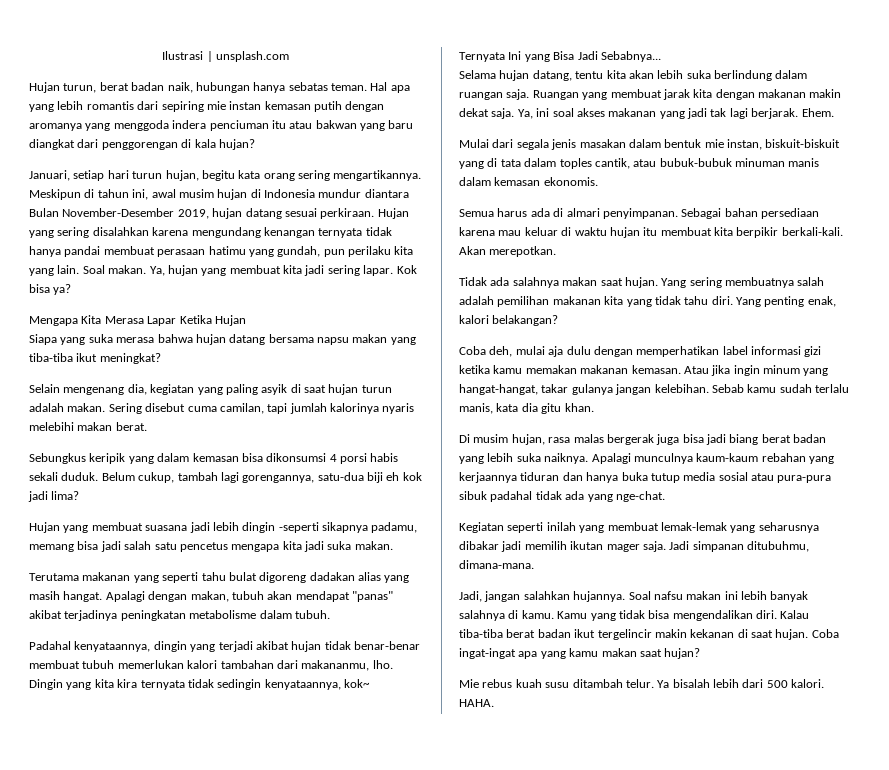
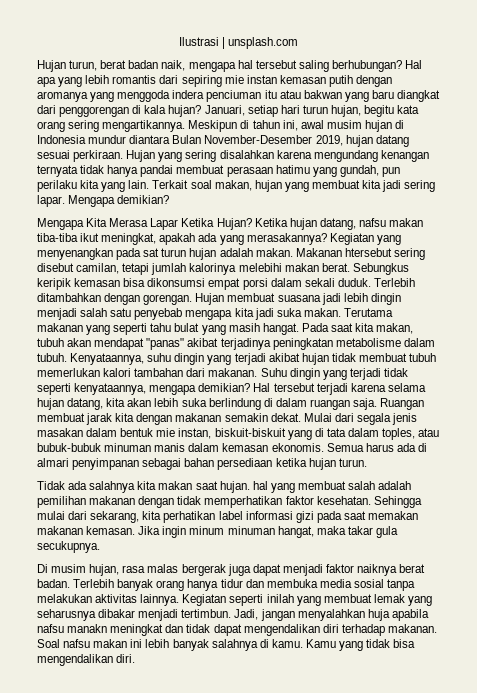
- Hujan turun, berat badan naik, hubungan hanya sebatas teman.
+ Hujan turun, berat badan naik, mengapa hal tersebut saling berhubungan?
- Hal apa yang lebih romantis dari sepiring mie instan kemasan putih dengan aromanya yang menggoda indera penciuman itu atau bakwan yang baru diangkat dari penggorengan di kala hujan?
- Januari, setiap hari turun hujan, begitu kata orang sering mengartikannya.
+ Hal apa yang lebih romantis dari sepiring mie instan kemasan putih dengan aromanya yang menggoda indera penciuman itu atau bakwan yang baru diangkat dari penggorengan di kala hujan? Januari, setiap hari turun hujan, begitu kata orang sering mengartikannya.
- Soal makan. Ya, hujan yang membuat kita jadi sering lapar.
+ Terkait soal makan, hujan yang membuat kita jadi sering lapar.
- Kok bisa ya?
+ Mengapa demikian?
- Mengapa Kita Merasa Lapar Ketika Hujan
- Siapa yang suka merasa bahwa hujan datang bersama napsu makan yang tiba-tiba ikut meningkat?
- Selain mengenang dia, kegiatan yang paling asyik di saat hujan turun adalah makan. Sering disebut cuma camilan, tapi jumlah kalorinya nyaris melebihi makan berat.
- Sebungkus keripik yang dalam kemasan bisa dikonsumsi 4 porsi habis sekali duduk. Belum cukup, tambah lagi gorengannya, satu-dua biji eh kok jadi lima?
- Hujan yang membuat suasana jadi lebih dingin -seperti sikapnya padamu, memang bisa jadi salah satu pencetus mengapa kita jadi suka makan.
- Terutama makanan yang seperti tahu bulat digoreng dadakan alias yang masih hangat. Apalagi dengan makan, tubuh akan mendapat "panas" akibat terjadinya peningkatan metabolisme dalam tubuh.
- Padahal kenyataannya, dingin yang terjadi akibat hujan tidak benar-benar membuat tubuh memerlukan kalori tambahan dari makananmu, lho. Dingin yang kita kira ternyata tidak sedingin kenyataannya, kok~
- Ternyata Ini yang Bisa Jadi Sebabnya...
- Selama hujan datang, tentu kita akan lebih suka berlindung dalam ruangan saja.
+ Mengapa Kita Merasa Lapar Ketika Hujan? Ketika hujan datang, nafsu makan tiba-tiba ikut meningkat, apakah ada yang merasakannya? Kegiatan yang menyenangkan pada sat turun hujan adalah makan. Makanan htersebut sering disebut camilan, tetapi jumlah kalorinya melebihi makan berat. Sebungkus keripik kemasan bisa dikonsumsi empat porsi dalam sekali duduk. Terlebih ditambahkan dengan gorengan. Hujan membuat suasana jadi lebih dingin menjadi salah satu penyebab mengapa kita jadi suka makan. Terutama makanan yang seperti tahu bulat yang masih hangat. Pada saat kita makan, tubuh akan mendapat "panas" akibat terjadinya peningkatan metabolisme dalam tubuh. Kenyataannya, suhu dingin yang terjadi akibat hujan tidak membuat tubuh memerlukan kalori tambahan dari makanan. Suhu dingin yang terjadi tidak seperti kenyataannya, mengapa demikian? Hal tersebut terjadi karena selama hujan datang, kita akan lebih suka berlindung di dalam ruangan saja.
- Ruangan yang membuat jarak kita dengan makanan makin dekat saja. Ya, ini soal akses makanan yang jadi tak lagi berjarak. Ehem.
- Mulai dari segala jenis masakan dalam bentuk mie instan, biskuit-biskuit yang di tata dalam toples cantik, atau bubuk-bubuk minuman manis dalam kemasan ekonomis.
- Semua harus ada di almari penyimpanan. Sebagai bahan persediaan karena mau keluar di waktu hujan itu membuat kita berpikir berkali-kali. Akan merepotkan.
+ Ruangan membuat jarak kita dengan makanan semakin dekat. Mulai dari segala jenis masakan dalam bentuk mie instan, biskuit-biskuit yang di tata dalam toples, atau bubuk-bubuk minuman manis dalam kemasan ekonomis. Semua harus ada di almari penyimpanan sebagai bahan persediaan ketika hujan turun.
- Tidak ada salahnya makan saat hujan. Yang sering membuatnya salah adalah pemilihan makanan kita yang tidak tahu diri. Yang penting enak, kalori belakangan?
- Coba deh, mulai aja dulu dengan memperhatikan label informasi gizi ketika kamu memakan makanan kemasan.
+ Tidak ada salahnya kita makan saat hujan. hal yang membuat salah adalah pemilihan makanan dengan tidak memperhatikan faktor kesehatan. Sehingga mulai dari sekarang, kita perhatikan label informasi gizi pada saat memakan makanan kemasan.
- Atau jika ingin minum yang hangat-hangat, takar gulanya jangan kelebihan. Sebab kamu sudah terlalu manis, kata dia gitu khan.
+ Jika ingin minum minuman hangat, maka takar gula secukupnya.
- Di musim hujan, rasa malas bergerak juga bisa jadi biang berat badan yang lebih suka naiknya. Apalagi munculnya kaum-kaum rebahan yang kerjaannya tiduran dan hanya buka tutup media sosial atau pura-pura sibuk padahal tidak ada yang nge-chat.
- Kegiatan seperti inilah yang membuat lemak-lemak yang seharusnya dibakar jadi memilih ikutan mager saja. Jadi simpanan ditubuhmu, dimana-mana.
- Jadi, jangan salahkan hujannya.
+ Di musim hujan, rasa malas bergerak juga dapat menjadi faktor naiknya berat badan. Terlebih banyak orang hanya tidur dan membuka media sosial tanpa melakukan aktivitas lainnya. Kegiatan seperti inilah yang membuat lemak yang seharusnya dibakar menjadi tertimbun. Jadi, jangan menyalahkan huja apabila nafsu manakn meningkat dan tidak dapat mengendalikan diri terhadap makanan.
- Kalau tiba-tiba berat badan ikut tergelincir makin kekanan di saat hujan. Coba ingat-ingat apa yang kamu makan saat hujan?
- Mie rebus kuah susu ditambah telur. Ya bisalah lebih dari 500 kalori. HAHA.

